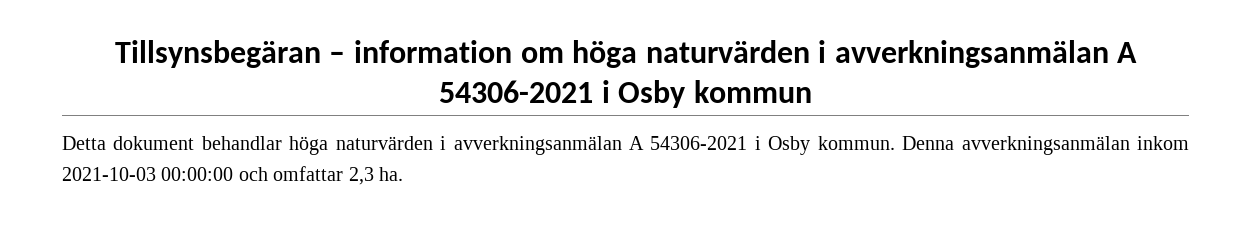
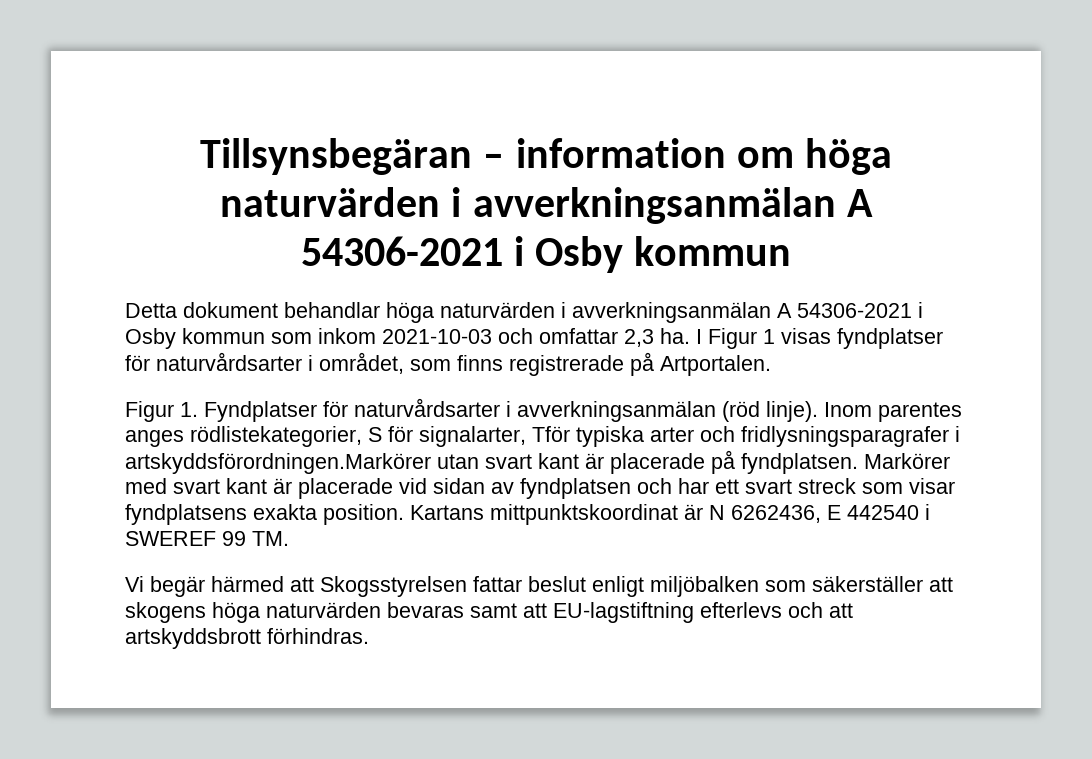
- Detta dokument behandlar höga naturvärden i avverkningsanmälan A 54306-2021 i Osby kommun. Denna avverkningsanmälan inkom 2021-10-03 00:00:00 och omfattar 2,3 ha.
+ Detta dokument behandlar höga naturvärden i avverkningsanmälan A 54306-2021 i Osby kommun som inkom 2021-10-03 och omfattar 2,3 ha.
+ I Figur 1 visas fyndplatser för naturvårdsarter i området, som finns registrerade på Artportalen.
+ Figur 1. Fyndplatser för naturvårdsarter i avverkningsanmälan (röd linje). Inom parentes anges rödlistekategorier, S för signalarter, Tför typiska arter och fridlysningsparagrafer i artskyddsförordningen.Markörer utan svart kant är placerade på fyndplatsen. Markörer med svart kant är placerade vid sidan av fyndplatsen och har ett svart streck som visar fyndplatsens exakta position. Kartans mittpunktskoordinat är N 6262436, E 442540 i SWEREF 99 TM.
+ Vi begär härmed att Skogsstyrelsen fattar beslut enligt miljöbalken som säkerställer att skogens höga naturvärden bevaras samt att EU-lagstiftning efterlevs och att artskyddsbrott förhindras.

